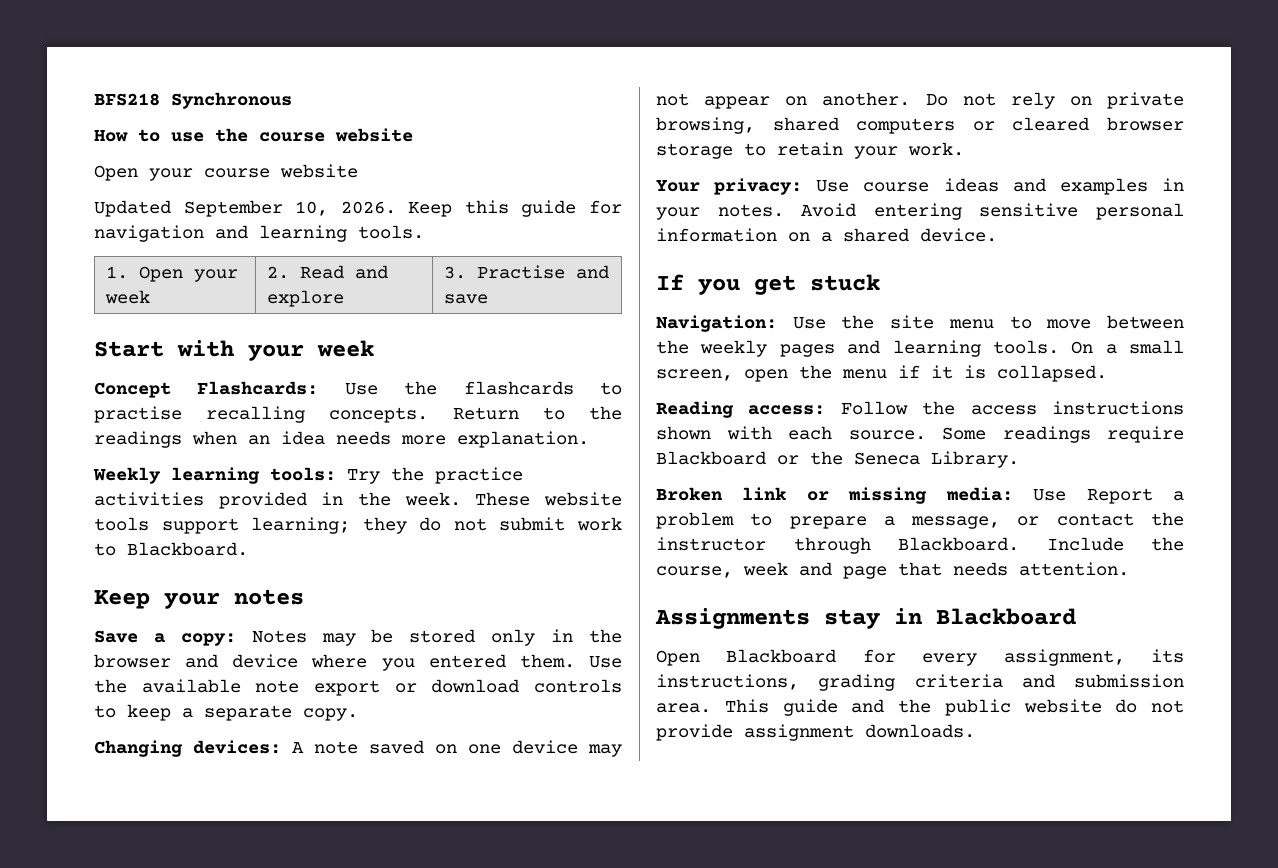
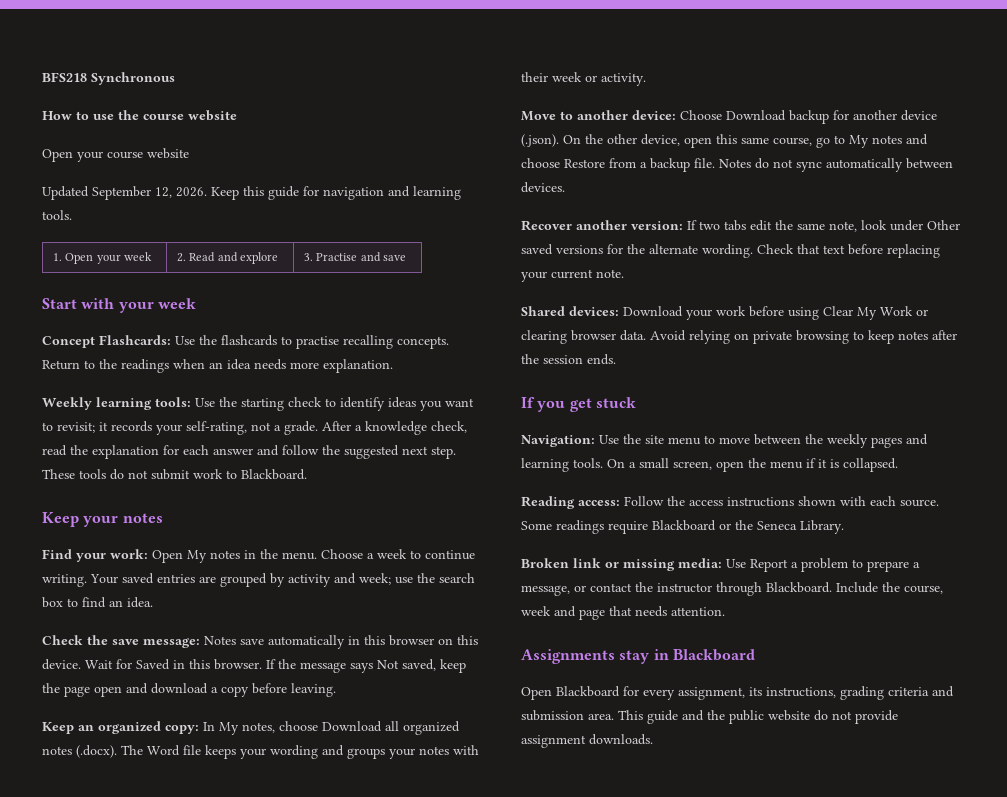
- Updated September 10, 2026.
+ Updated September 12, 2026.
- Weekly learning tools: Try the practice activities provided in the week. These website tools support learning; they do not submit work to Blackboard.
+ Weekly learning tools: Use the starting check to identify ideas you want to revisit; it records your self-rating, not a grade. After a knowledge check, read the explanation for each answer and follow the suggested next step. These tools do not submit work to Blackboard.
- Save a copy: Notes may be stored only in the browser and device where you entered them. Use the available note export or download controls to keep a separate copy.
- Changing devices: A note saved on one device may not appear on another. Do not rely on private browsing, shared computers or cleared browser storage to retain your work.
- Your privacy: Use course ideas and examples in your notes. Avoid entering sensitive personal information on a shared device.
+ Find your work: Open My notes in the menu. Choose a week to continue writing. Your saved entries are grouped by activity and week; use the search box to find an idea.
+ Check the save message: Notes save automatically in this browser on this device. Wait for Saved in this browser. If the message says Not saved, keep the page open and download a copy before leaving.
+ Keep an organized copy: In My notes, choose Download all organized notes (.docx). The Word file keeps your wording and groups your notes with their week or activity.
+ Move to another device: Choose Download backup for another device (.json). On the other device, open this same course, go to My notes and choose Restore from a backup file. Notes do not sync automatically between devices.
+ Recover another version: If two tabs edit the same note, look under Other saved versions for the alternate wording. Check that text before replacing your current note.
+ Shared devices: Download your work before using Clear My Work or clearing browser data. Avoid relying on private browsing to keep notes after the session ends.

